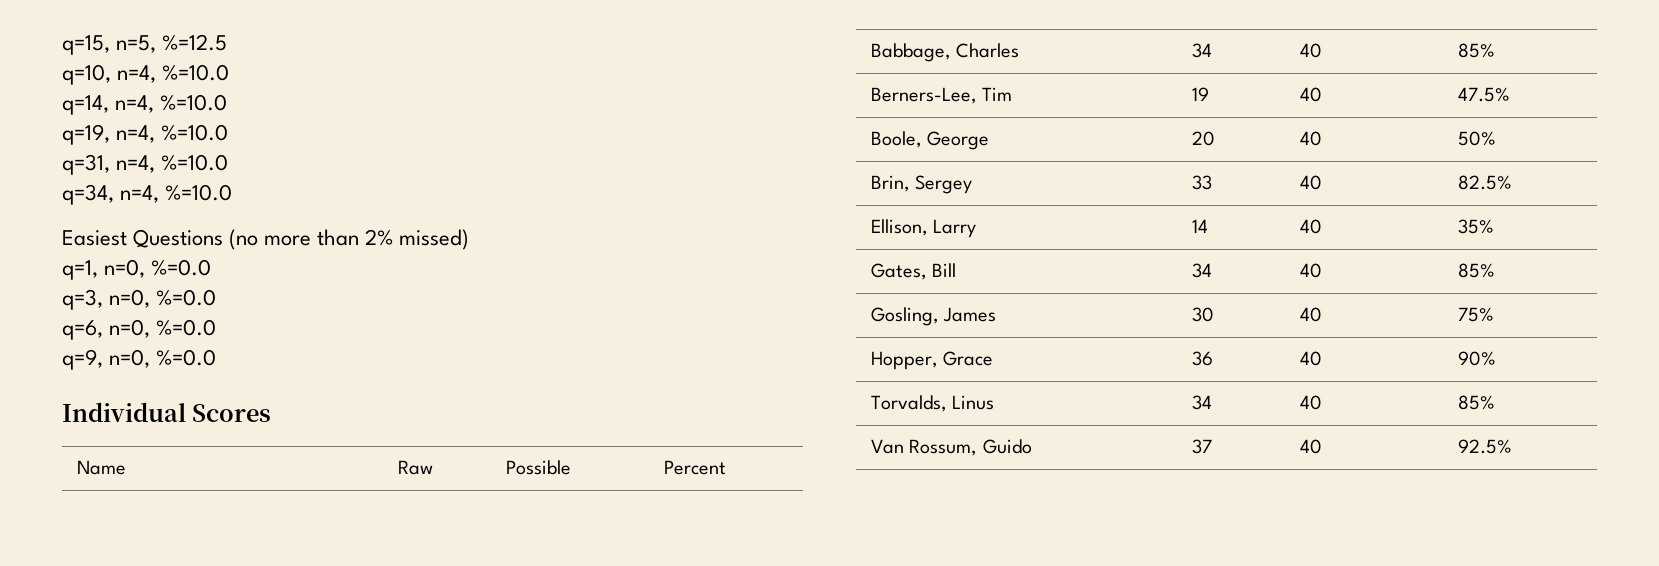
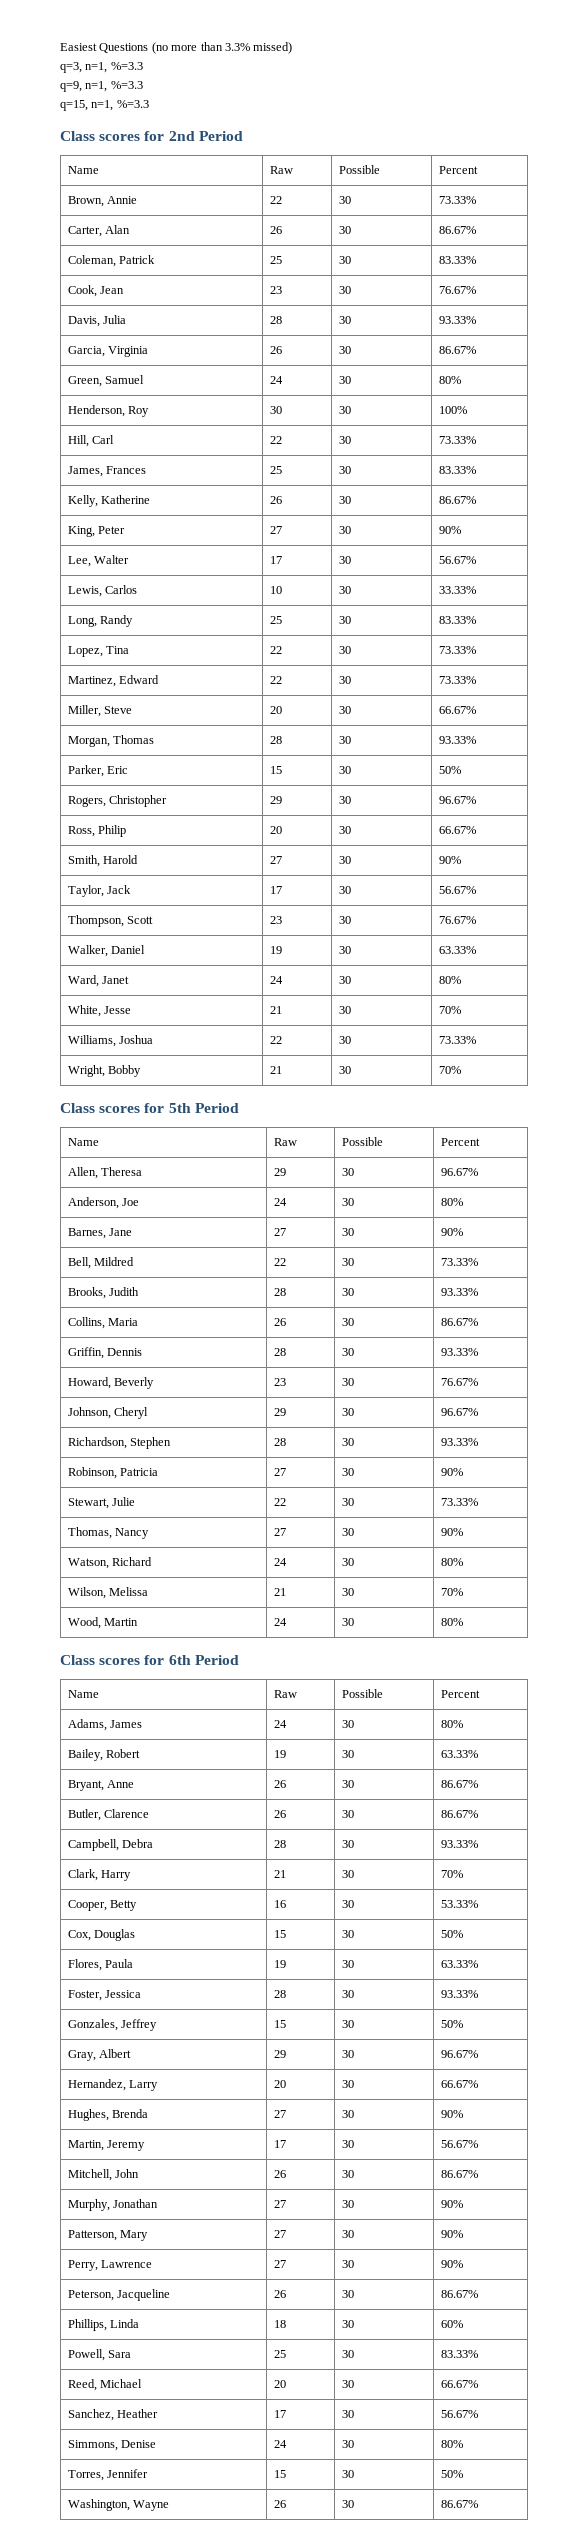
- q=15, n=5, %=12.5
- q=10, n=4, %=10.0
- q=14, n=4, %=10.0
- q=19, n=4, %=10.0
- q=31, n=4, %=10.0
- q=34, n=4, %=10.0
- Easiest Questions (no more than 2% missed)
+ Easiest Questions (no more than 3.3% missed)
- q=1, n=0, %=0.0
- q=3, n=0, %=0.0
- q=6, n=0, %=0.0
- q=9, n=0, %=0.0
- Individual Scores
+ q=3, n=1, %=3.3
+ q=9, n=1, %=3.3
+ q=15, n=1, %=3.3
+ Class scores for 2nd Period
  Name | Raw | Possible | Percent
- Babbage, Charles | 34 | 40 | 85%
- Berners-Lee, Tim | 19 | 40 | 47.5%
- Boole, George | 20 | 40 | 50%
- Brin, Sergey | 33 | 40 | 82.5%
- Ellison, Larry | 14 | 40 | 35%
- Gates, Bill | 34 | 40 | 85%
- Gosling, James | 30 | 40 | 75%
- Hopper, Grace | 36 | 40 | 90%
- Torvalds, Linus | 34 | 40 | 85%
- Van Rossum, Guido | 37 | 40 | 92.5%
+ Brown, Annie | 22 | 30 | 73.33%
+ Carter, Alan | 26 | 30 | 86.67%
+ Coleman, Patrick | 25 | 30 | 83.33%
+ Cook, Jean | 23 | 30 | 76.67%
+ Davis, Julia | 28 | 30 | 93.33%
+ Garcia, Virginia | 26 | 30 | 86.67%
+ Green, Samuel | 24 | 30 | 80%
+ Henderson, Roy | 30 | 30 | 100%
+ Hill, Carl | 22 | 30 | 73.33%
+ James, Frances | 25 | 30 | 83.33%
+ Kelly, Katherine | 26 | 30 | 86.67%
+ King, Peter | 27 | 30 | 90%
+ Lee, Walter | 17 | 30 | 56.67%
+ Lewis, Carlos | 10 | 30 | 33.33%
+ Long, Randy | 25 | 30 | 83.33%
+ Lopez, Tina | 22 | 30 | 73.33%
+ Martinez, Edward | 22 | 30 | 73.33%
+ Miller, Steve | 20 | 30 | 66.67%
+ Morgan, Thomas | 28 | 30 | 93.33%
+ Parker, Eric | 15 | 30 | 50%
+ Rogers, Christopher | 29 | 30 | 96.67%
+ Ross, Philip | 20 | 30 | 66.67%
+ Smith, Harold | 27 | 30 | 90%
+ Taylor, Jack | 17 | 30 | 56.67%
+ Thompson, Scott | 23 | 30 | 76.67%
+ Walker, Daniel | 19 | 30 | 63.33%
+ Ward, Janet | 24 | 30 | 80%
+ White, Jesse | 21 | 30 | 70%
+ Williams, Joshua | 22 | 30 | 73.33%
+ Wright, Bobby | 21 | 30 | 70%
+ Class scores for 5th Period
+ Name | Raw | Possible | Percent
+ Allen, Theresa | 29 | 30 | 96.67%
+ Anderson, Joe | 24 | 30 | 80%
+ Barnes, Jane | 27 | 30 | 90%
+ Bell, Mildred | 22 | 30 | 73.33%
+ Brooks, Judith | 28 | 30 | 93.33%
+ Collins, Maria | 26 | 30 | 86.67%
+ Griffin, Dennis | 28 | 30 | 93.33%
+ Howard, Beverly | 23 | 30 | 76.67%
+ Johnson, Cheryl | 29 | 30 | 96.67%
+ Richardson, Stephen | 28 | 30 | 93.33%
+ Robinson, Patricia | 27 | 30 | 90%
+ Stewart, Julie | 22 | 30 | 73.33%
+ Thomas, Nancy | 27 | 30 | 90%
+ Watson, Richard | 24 | 30 | 80%
+ Wilson, Melissa | 21 | 30 | 70%
+ Wood, Martin | 24 | 30 | 80%
+ Class scores for 6th Period
+ Name | Raw | Possible | Percent
+ Adams, James | 24 | 30 | 80%
+ Bailey, Robert | 19 | 30 | 63.33%
+ Bryant, Anne | 26 | 30 | 86.67%
+ Butler, Clarence | 26 | 30 | 86.67%
+ Campbell, Debra | 28 | 30 | 93.33%
+ Clark, Harry | 21 | 30 | 70%
+ Cooper, Betty | 16 | 30 | 53.33%
+ Cox, Douglas | 15 | 30 | 50%
+ Flores, Paula | 19 | 30 | 63.33%
+ Foster, Jessica | 28 | 30 | 93.33%
+ Gonzales, Jeffrey | 15 | 30 | 50%
+ Gray, Albert | 29 | 30 | 96.67%
+ Hernandez, Larry | 20 | 30 | 66.67%
+ Hughes, Brenda | 27 | 30 | 90%
+ Martin, Jeremy | 17 | 30 | 56.67%
+ Mitchell, John | 26 | 30 | 86.67%
+ Murphy, Jonathan | 27 | 30 | 90%
+ Patterson, Mary | 27 | 30 | 90%
+ Perry, Lawrence | 27 | 30 | 90%
+ Peterson, Jacqueline | 26 | 30 | 86.67%
+ Phillips, Linda | 18 | 30 | 60%
+ Powell, Sara | 25 | 30 | 83.33%
+ Reed, Michael | 20 | 30 | 66.67%
+ Sanchez, Heather | 17 | 30 | 56.67%
+ Simmons, Denise | 24 | 30 | 80%
+ Torres, Jennifer | 15 | 30 | 50%
+ Washington, Wayne | 26 | 30 | 86.67%

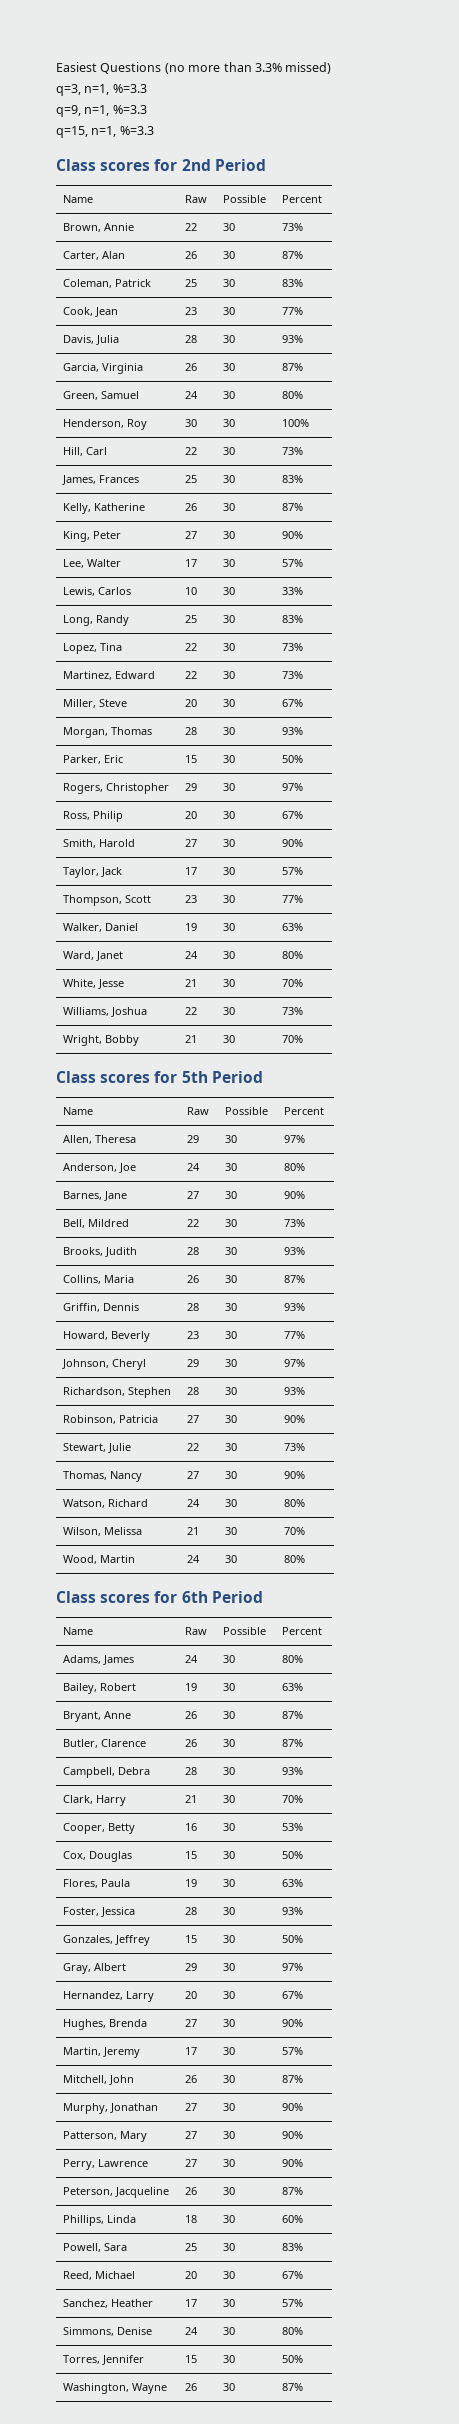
- Brown, Annie | 22 | 30 | 73.33%
+ Brown, Annie | 22 | 30 | 73%
- Carter, Alan | 26 | 30 | 86.67%
+ Carter, Alan | 26 | 30 | 87%
- Coleman, Patrick | 25 | 30 | 83.33%
+ Coleman, Patrick | 25 | 30 | 83%
- Cook, Jean | 23 | 30 | 76.67%
+ Cook, Jean | 23 | 30 | 77%
- Davis, Julia | 28 | 30 | 93.33%
+ Davis, Julia | 28 | 30 | 93%
- Garcia, Virginia | 26 | 30 | 86.67%
+ Garcia, Virginia | 26 | 30 | 87%
- Hill, Carl | 22 | 30 | 73.33%
+ Hill, Carl | 22 | 30 | 73%
- James, Frances | 25 | 30 | 83.33%
+ James, Frances | 25 | 30 | 83%
- Kelly, Katherine | 26 | 30 | 86.67%
+ Kelly, Katherine | 26 | 30 | 87%
- Lee, Walter | 17 | 30 | 56.67%
+ Lee, Walter | 17 | 30 | 57%
- Lewis, Carlos | 10 | 30 | 33.33%
+ Lewis, Carlos | 10 | 30 | 33%
- Long, Randy | 25 | 30 | 83.33%
+ Long, Randy | 25 | 30 | 83%
- Lopez, Tina | 22 | 30 | 73.33%
+ Lopez, Tina | 22 | 30 | 73%
- Martinez, Edward | 22 | 30 | 73.33%
+ Martinez, Edward | 22 | 30 | 73%
- Miller, Steve | 20 | 30 | 66.67%
+ Miller, Steve | 20 | 30 | 67%
- Morgan, Thomas | 28 | 30 | 93.33%
+ Morgan, Thomas | 28 | 30 | 93%
- Rogers, Christopher | 29 | 30 | 96.67%
+ Rogers, Christopher | 29 | 30 | 97%
- Ross, Philip | 20 | 30 | 66.67%
+ Ross, Philip | 20 | 30 | 67%
- Taylor, Jack | 17 | 30 | 56.67%
+ Taylor, Jack | 17 | 30 | 57%
- Thompson, Scott | 23 | 30 | 76.67%
+ Thompson, Scott | 23 | 30 | 77%
- Walker, Daniel | 19 | 30 | 63.33%
+ Walker, Daniel | 19 | 30 | 63%
- Williams, Joshua | 22 | 30 | 73.33%
+ Williams, Joshua | 22 | 30 | 73%
- Allen, Theresa | 29 | 30 | 96.67%
+ Allen, Theresa | 29 | 30 | 97%
- Bell, Mildred | 22 | 30 | 73.33%
+ Bell, Mildred | 22 | 30 | 73%
- Brooks, Judith | 28 | 30 | 93.33%
+ Brooks, Judith | 28 | 30 | 93%
- Collins, Maria | 26 | 30 | 86.67%
+ Collins, Maria | 26 | 30 | 87%
- Griffin, Dennis | 28 | 30 | 93.33%
+ Griffin, Dennis | 28 | 30 | 93%
- Howard, Beverly | 23 | 30 | 76.67%
+ Howard, Beverly | 23 | 30 | 77%
- Johnson, Cheryl | 29 | 30 | 96.67%
+ Johnson, Cheryl | 29 | 30 | 97%
- Richardson, Stephen | 28 | 30 | 93.33%
+ Richardson, Stephen | 28 | 30 | 93%
- Stewart, Julie | 22 | 30 | 73.33%
+ Stewart, Julie | 22 | 30 | 73%
- Bailey, Robert | 19 | 30 | 63.33%
+ Bailey, Robert | 19 | 30 | 63%
- Bryant, Anne | 26 | 30 | 86.67%
+ Bryant, Anne | 26 | 30 | 87%
- Butler, Clarence | 26 | 30 | 86.67%
+ Butler, Clarence | 26 | 30 | 87%
- Campbell, Debra | 28 | 30 | 93.33%
+ Campbell, Debra | 28 | 30 | 93%
- Cooper, Betty | 16 | 30 | 53.33%
+ Cooper, Betty | 16 | 30 | 53%
- Flores, Paula | 19 | 30 | 63.33%
+ Flores, Paula | 19 | 30 | 63%
- Foster, Jessica | 28 | 30 | 93.33%
+ Foster, Jessica | 28 | 30 | 93%
- Gray, Albert | 29 | 30 | 96.67%
+ Gray, Albert | 29 | 30 | 97%
- Hernandez, Larry | 20 | 30 | 66.67%
+ Hernandez, Larry | 20 | 30 | 67%
- Martin, Jeremy | 17 | 30 | 56.67%
+ Martin, Jeremy | 17 | 30 | 57%
- Mitchell, John | 26 | 30 | 86.67%
+ Mitchell, John | 26 | 30 | 87%
- Peterson, Jacqueline | 26 | 30 | 86.67%
+ Peterson, Jacqueline | 26 | 30 | 87%
- Powell, Sara | 25 | 30 | 83.33%
+ Powell, Sara | 25 | 30 | 83%
- Reed, Michael | 20 | 30 | 66.67%
+ Reed, Michael | 20 | 30 | 67%
- Sanchez, Heather | 17 | 30 | 56.67%
+ Sanchez, Heather | 17 | 30 | 57%
- Washington, Wayne | 26 | 30 | 86.67%
+ Washington, Wayne | 26 | 30 | 87%

